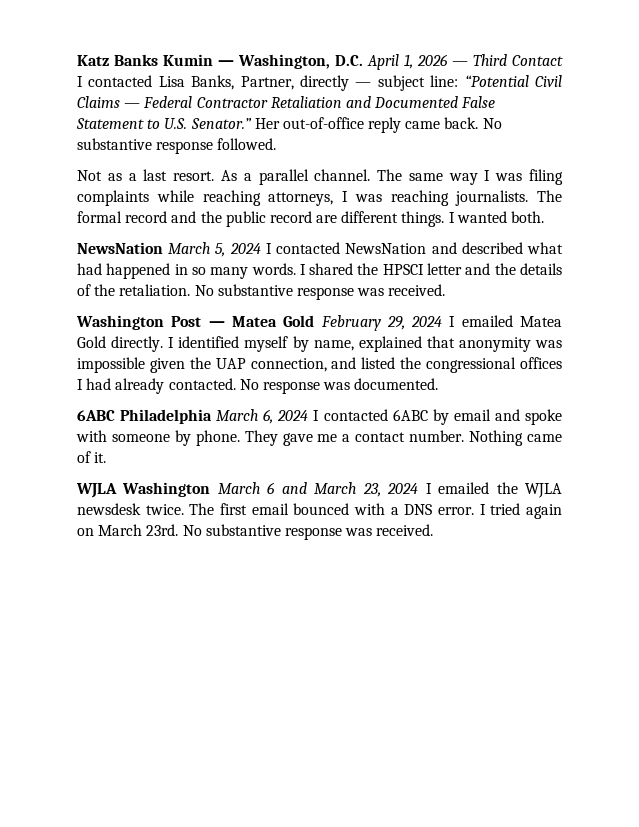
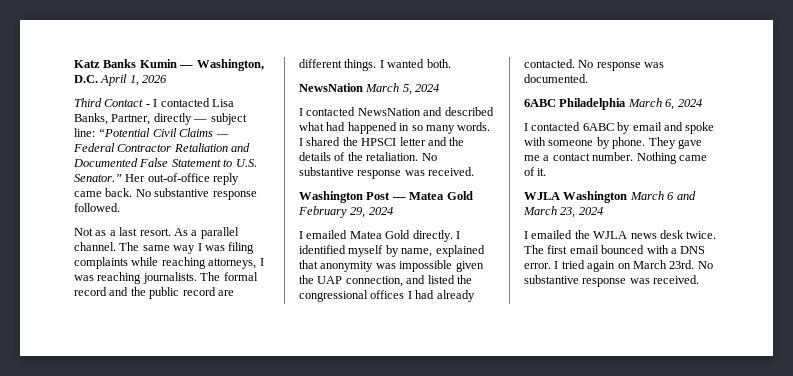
- Katz Banks Kumin — Washington, D.C. April 1, 2026 — Third Contact I contacted Lisa Banks, Partner, directly — subject line: “Potential Civil Claims — Federal Contractor Retaliation and Documented False Statement to U.S. Senator.”
+ Katz Banks Kumin — Washington, D.C. April 1, 2026
+ Third Contact - I contacted Lisa Banks, Partner, directly — subject line: “Potential Civil Claims — Federal Contractor Retaliation and Documented False Statement to U.S. Senator.”
- NewsNation March 5, 2024 I contacted NewsNation and described what had happened in so many words.
+ NewsNation March 5, 2024
+ I contacted NewsNation and described what had happened in so many words.
- Washington Post — Matea Gold February 29, 2024 I emailed Matea Gold directly.
+ Washington Post — Matea Gold February 29, 2024
+ I emailed Matea Gold directly.
- 6ABC Philadelphia March 6, 2024 I contacted 6ABC by email and spoke with someone by phone.
+ 6ABC Philadelphia March 6, 2024
+ I contacted 6ABC by email and spoke with someone by phone.
- WJLA Washington March 6 and March 23, 2024 I emailed the WJLA newsdesk twice.
+ WJLA Washington March 6 and March 23, 2024
+ I emailed the WJLA news desk twice.

